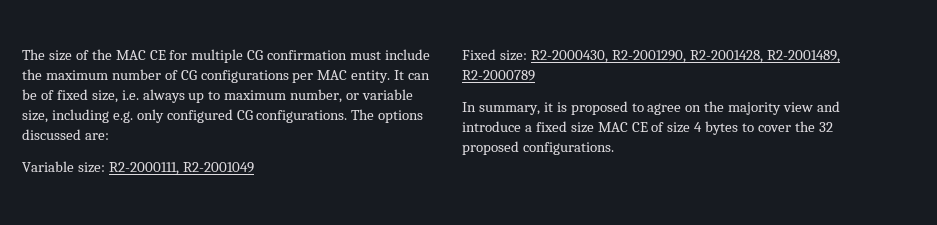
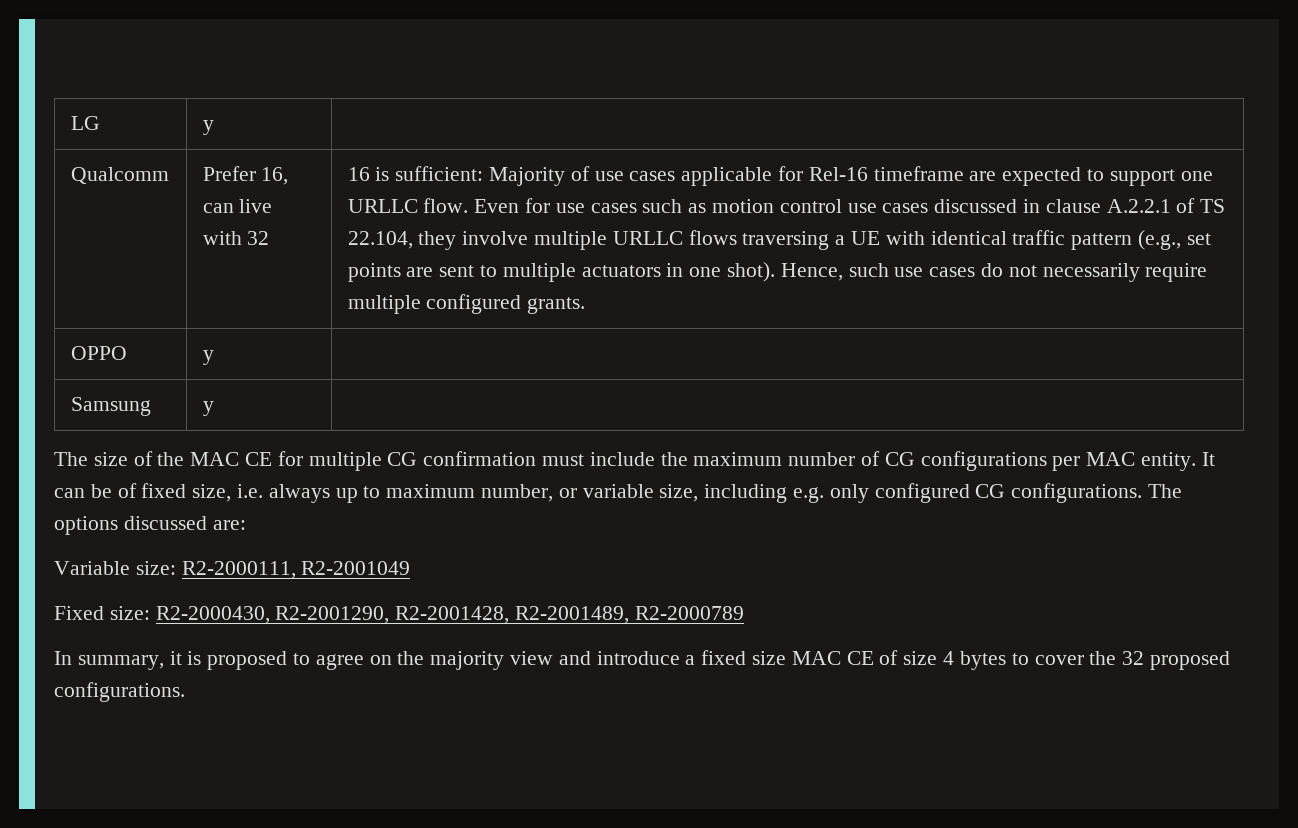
+ LG | y |
+ Qualcomm | Prefer 16, can live with 32 | 16 is sufficient: Majority of use cases applicable for Rel-16 timeframe are expected to support one URLLC flow. Even for use cases such as motion control use cases discussed in clause A.2.2.1 of TS 22.104, they involve multiple URLLC flows traversing a UE with identical traffic pattern (e.g., set points are sent to multiple actuators in one shot). Hence, such use cases do not necessarily require multiple configured grants.
+ OPPO | y |
+ Samsung | y |

